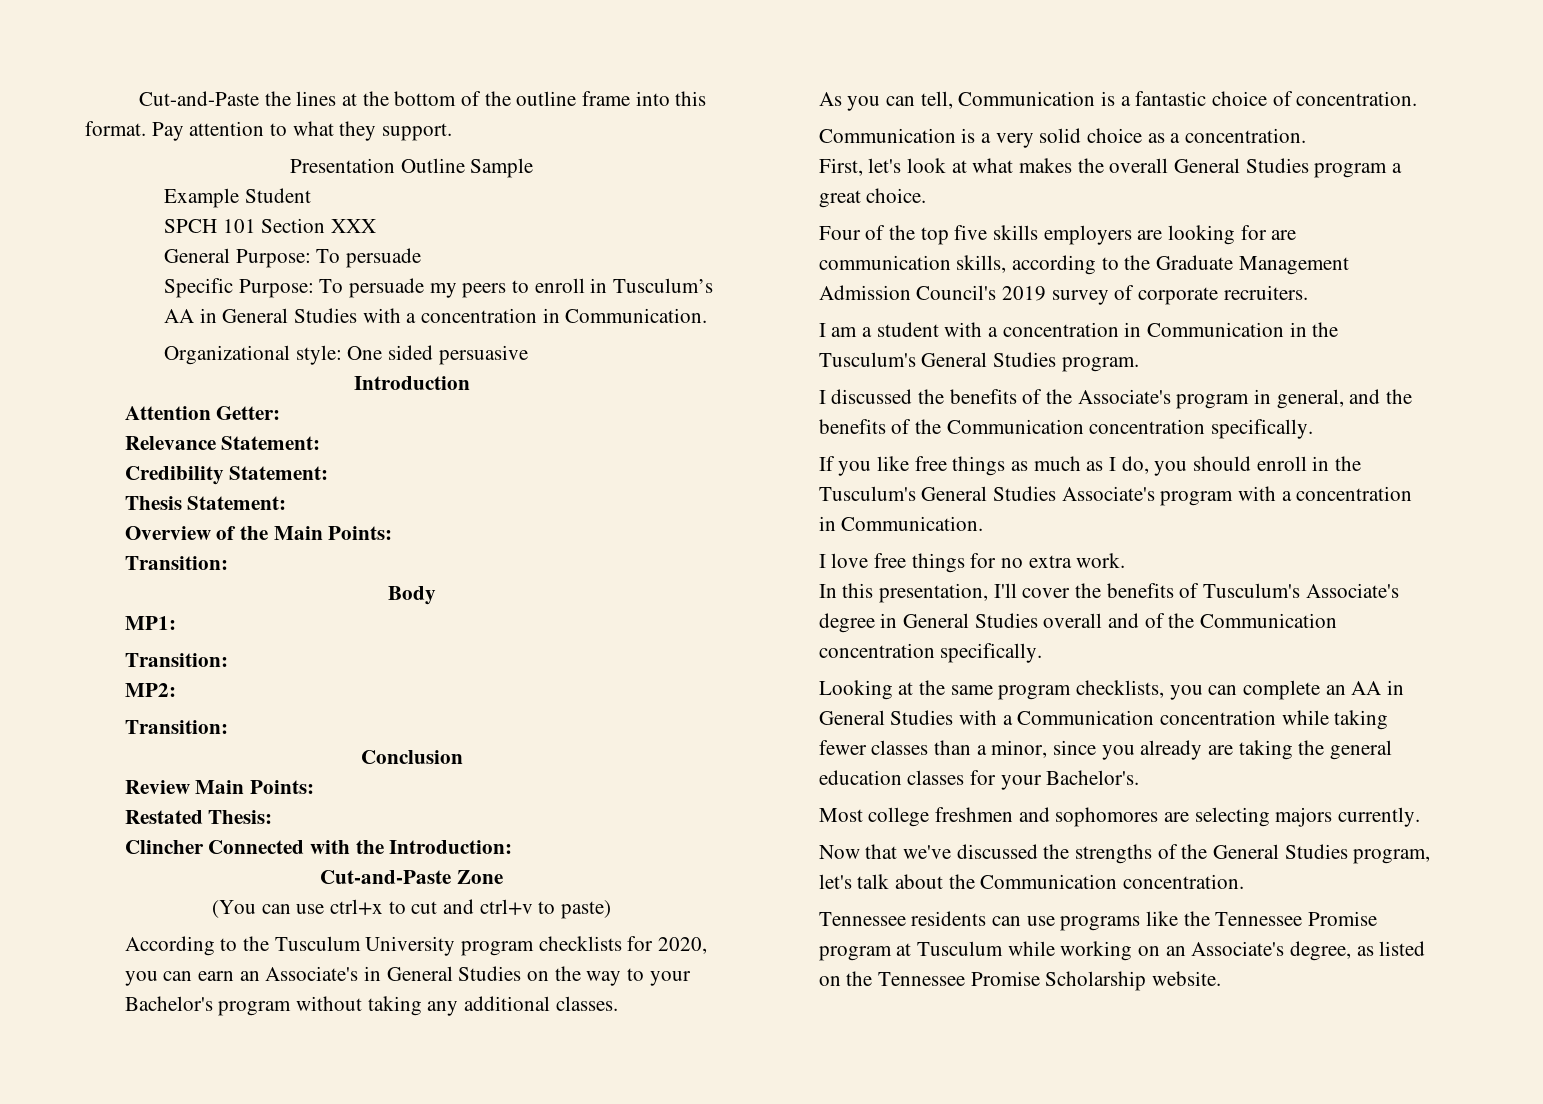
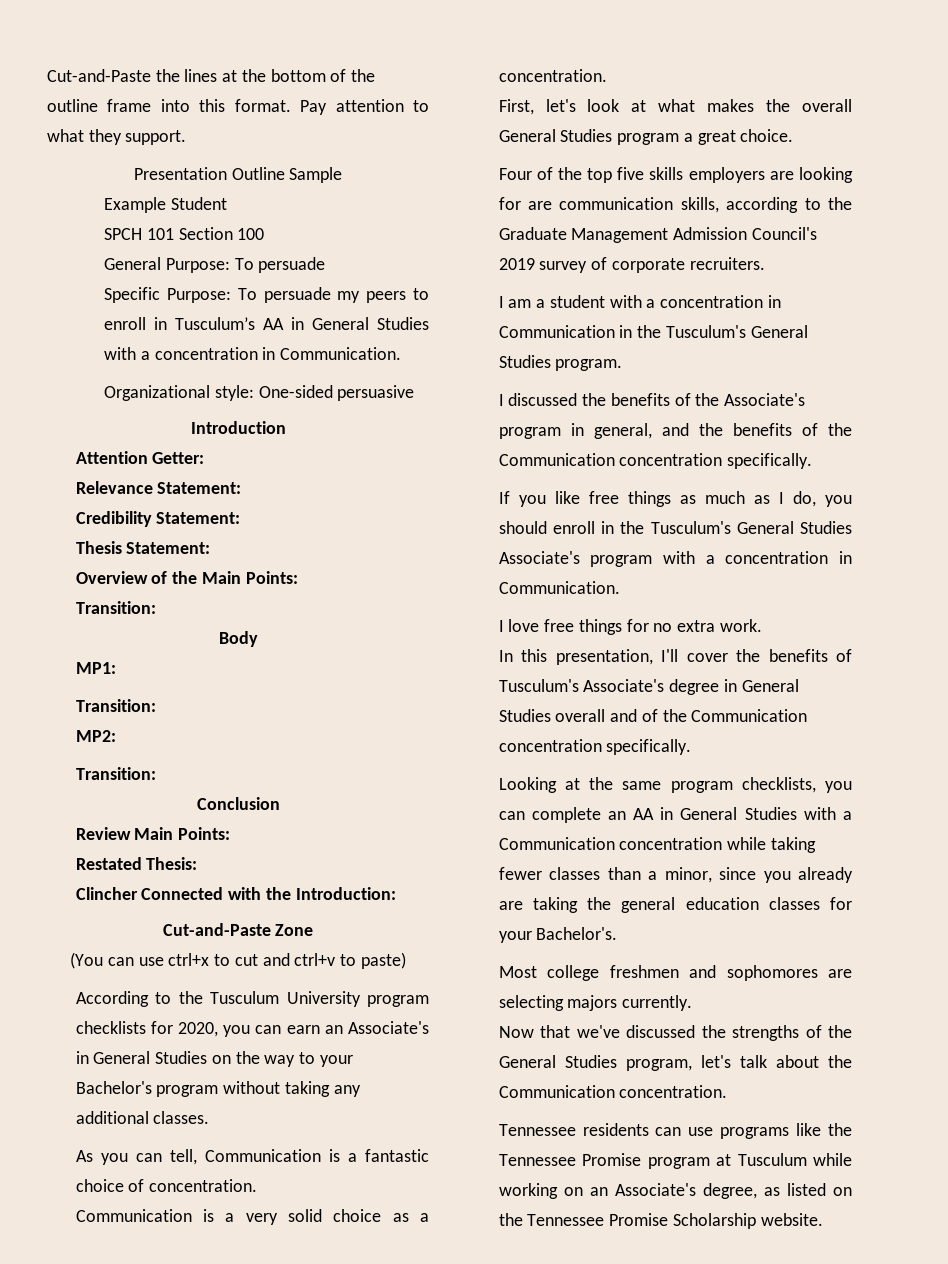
- SPCH 101 Section XXX
+ SPCH 101 Section 100
- Organizational style: One sided persuasive
+ Organizational style: One-sided persuasive

